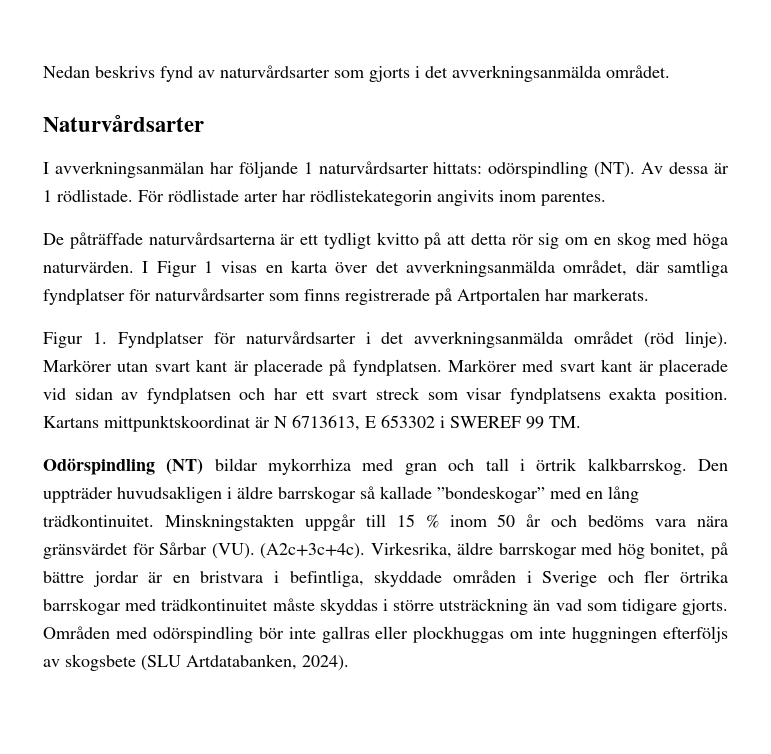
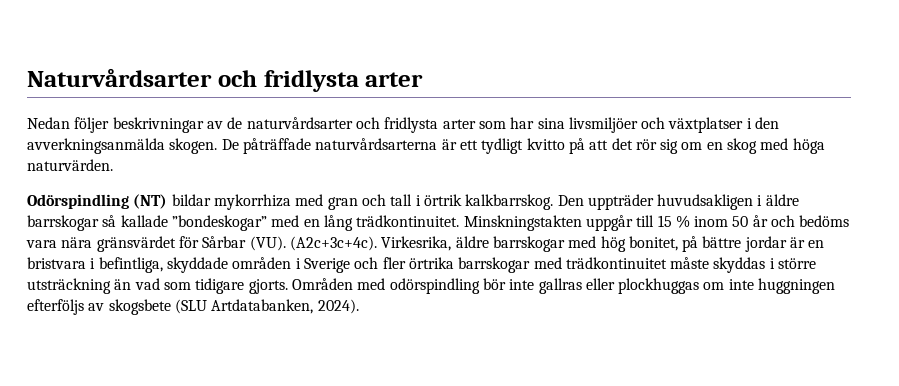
- Nedan beskrivs fynd av naturvårdsarter som gjorts i det avverkningsanmälda området.
- Naturvårdsarter
- I avverkningsanmälan har följande 1 naturvårdsarter hittats: odörspindling (NT). Av dessa är 1 rödlistade. För rödlistade arter har rödlistekategorin angivits inom parentes.
- De påträffade naturvårdsarterna är ett tydligt kvitto på att detta rör sig om en skog med höga naturvärden. I Figur 1 visas en karta över det avverkningsanmälda området, där samtliga fyndplatser för naturvårdsarter som finns registrerade på Artportalen har markerats.
- Figur 1. Fyndplatser för naturvårdsarter i det avverkningsanmälda området (röd linje). Markörer utan svart kant är placerade på fyndplatsen. Markörer med svart kant är placerade vid sidan av fyndplatsen och har ett svart streck som visar fyndplatsens exakta position. Kartans mittpunktskoordinat är N 6713613, E 653302 i SWEREF 99 TM.
+ Naturvårdsarter och fridlysta arter
+ Nedan följer beskrivningar av de naturvårdsarter och fridlysta arter som har sina livsmiljöer och växtplatser i den avverkningsanmälda skogen. De påträffade naturvårdsarterna är ett tydligt kvitto på att det rör sig om en skog med höga naturvärden.

